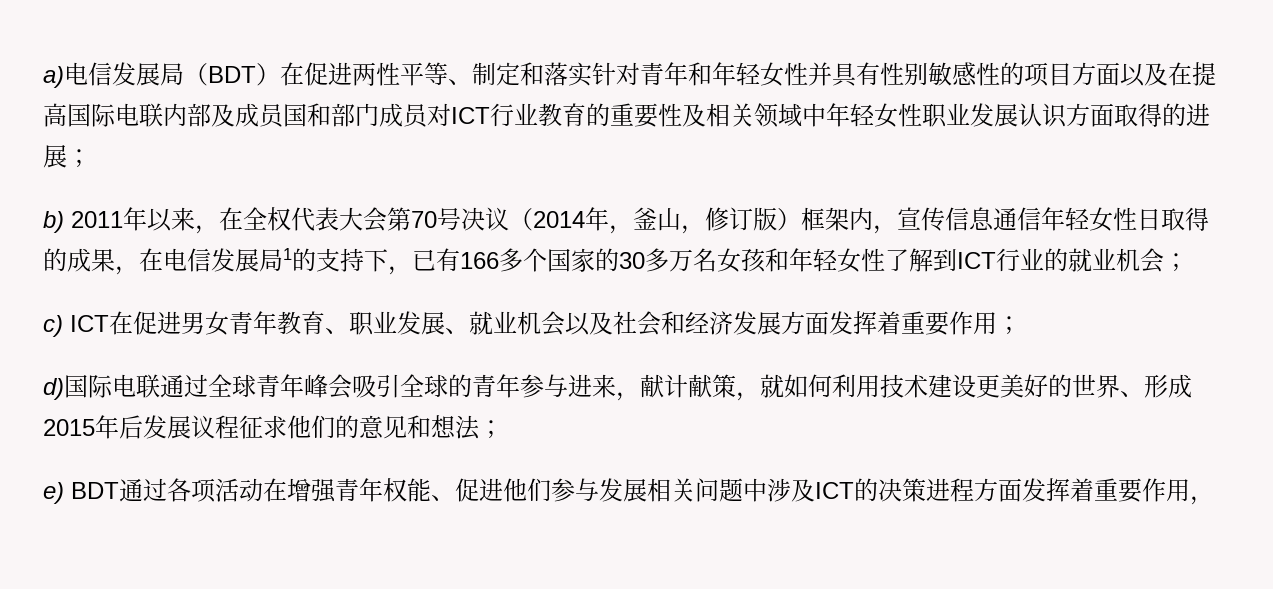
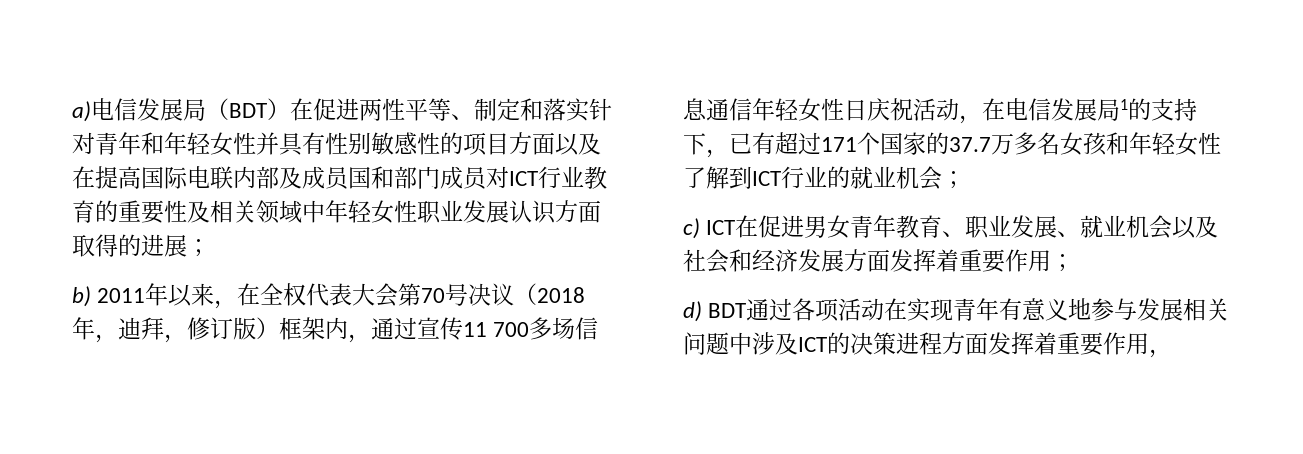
- b) 2011年以来，在全权代表大会第70号决议（2014年，釜山，修订版）框架内，宣传信息通信年轻女性日取得的成果，在电信发展局1的支持下，已有166多个国家的30多万名女孩和年轻女性了解到ICT行业的就业机会；
+ b) 2011年以来，在全权代表大会第70号决议（2018年，迪拜，修订版）框架内，通过宣传11 700多场信息通信年轻女性日庆祝活动，在电信发展局1的支持下，已有超过171个国家的37.7万多名女孩和年轻女性了解到ICT行业的就业机会；
- d)国际电联通过全球青年峰会吸引全球的青年参与进来，献计献策，就如何利用技术建设更美好的世界、形成2015年后发展议程征求他们的意见和想法；
- e) BDT通过各项活动在增强青年权能、促进他们参与发展相关问题中涉及ICT的决策进程方面发挥着重要作用，
+ d) BDT通过各项活动在实现青年有意义地参与发展相关问题中涉及ICT的决策进程方面发挥着重要作用，

